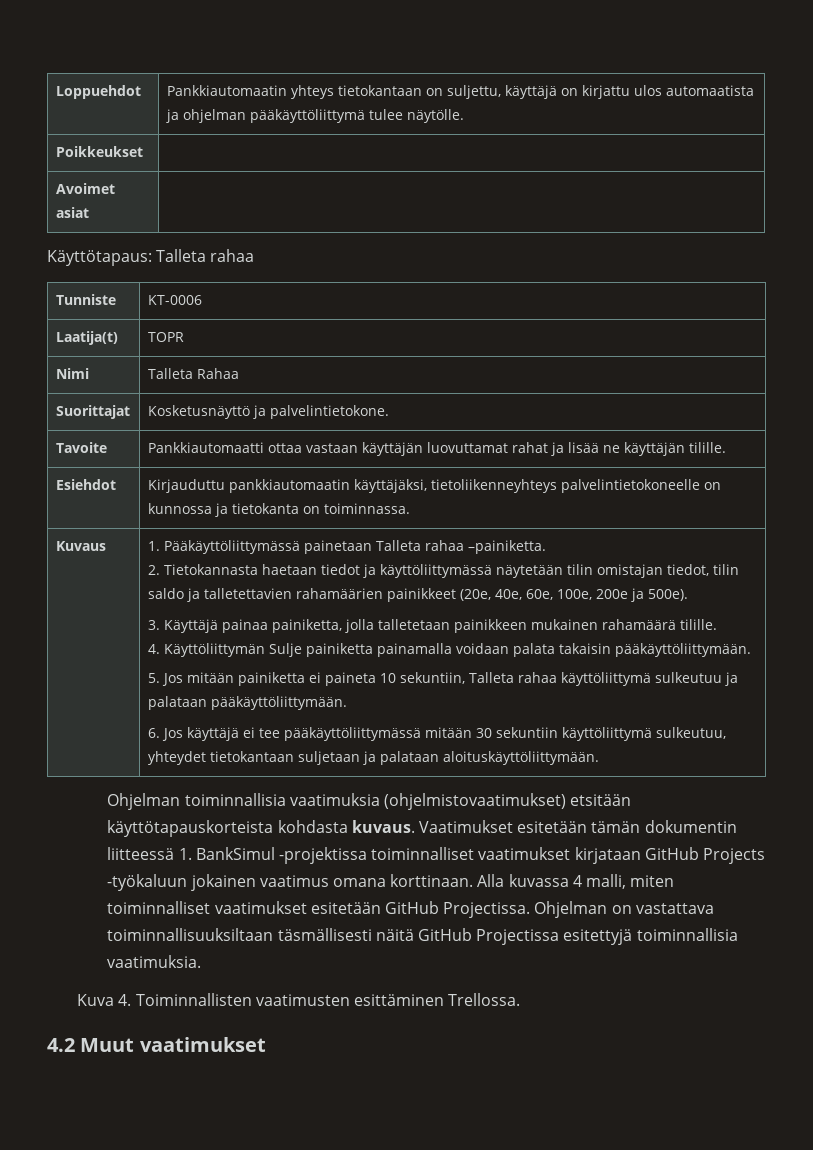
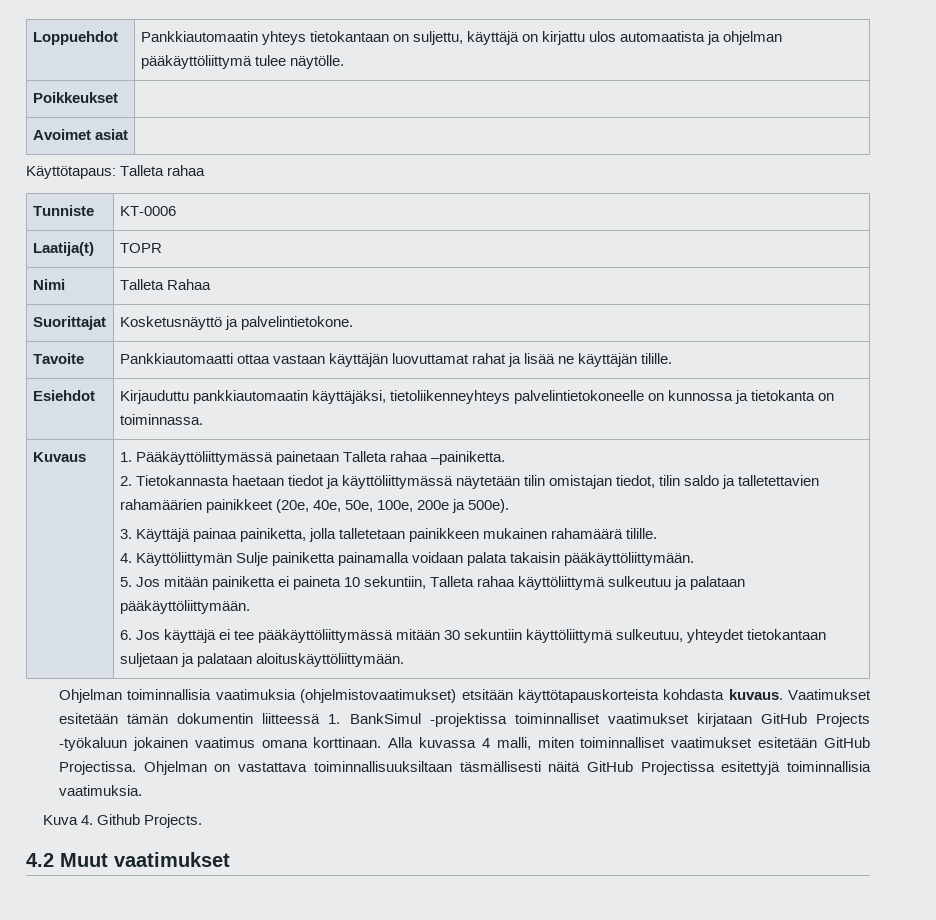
- 2. Tietokannasta haetaan tiedot ja käyttöliittymässä näytetään tilin omistajan tiedot, tilin saldo ja talletettavien rahamäärien painikkeet (20e, 40e, 60e, 100e, 200e ja 500e).
+ 2. Tietokannasta haetaan tiedot ja käyttöliittymässä näytetään tilin omistajan tiedot, tilin saldo ja talletettavien rahamäärien painikkeet (20e, 40e, 50e, 100e, 200e ja 500e).
- Kuva 4. Toiminnallisten vaatimusten esittäminen Trellossa.
+ Kuva 4. Github Projects.

